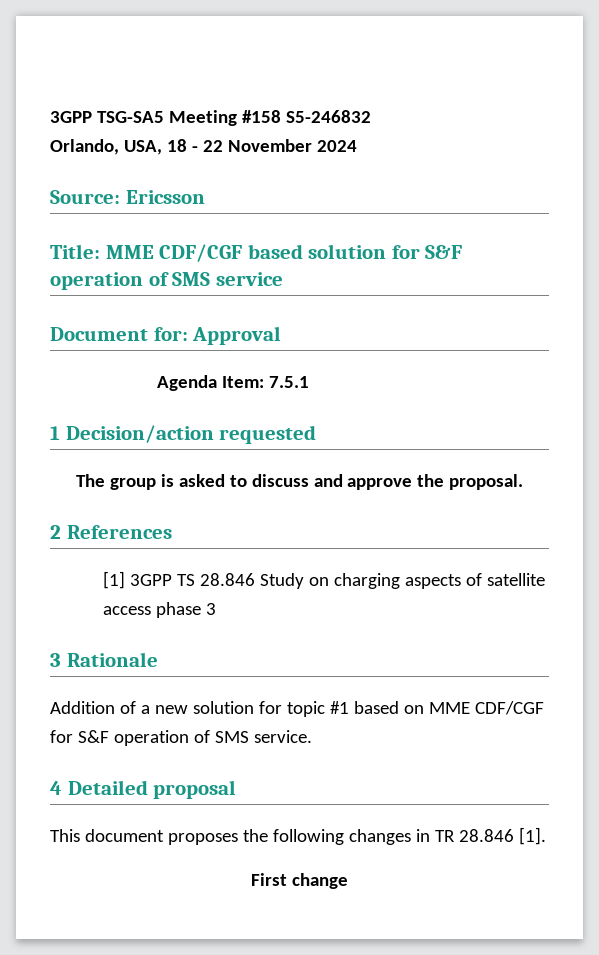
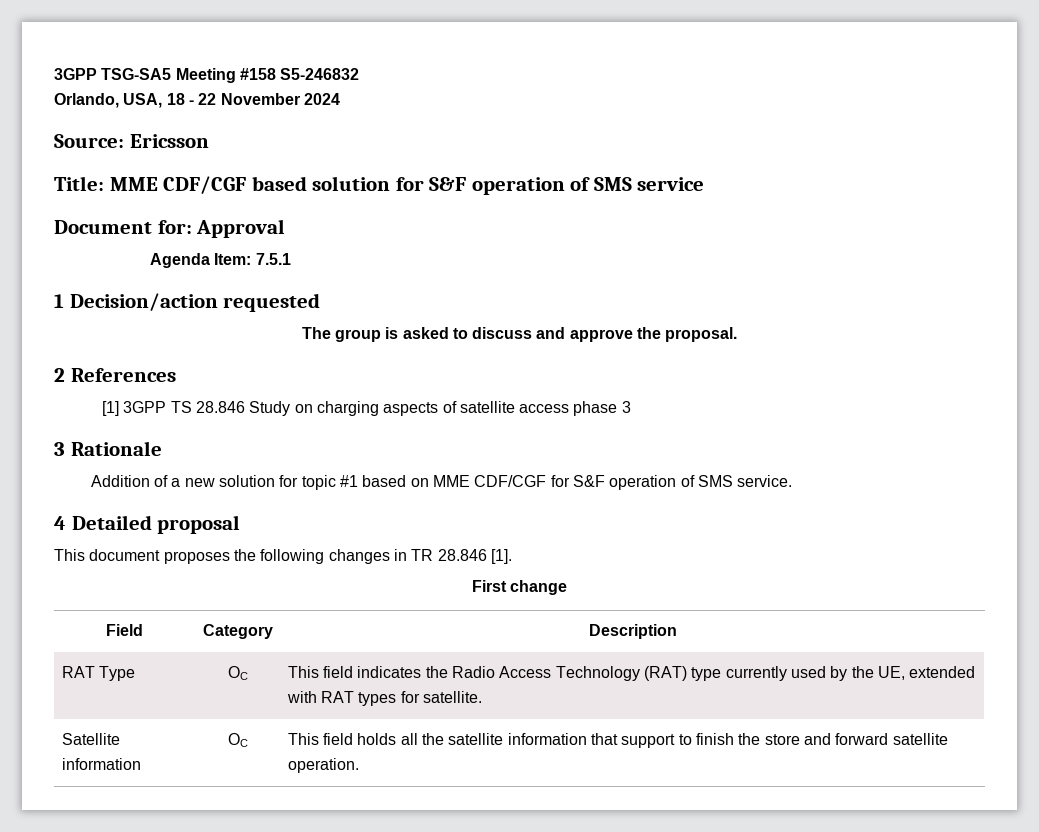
+ Field | Category | Description
+ RAT Type | OC | This field indicates the Radio Access Technology (RAT) type currently used by the UE, extended with RAT types for satellite.
+ Satellite information | OC | This field holds all the satellite information that support to finish the store and forward satellite operation.

